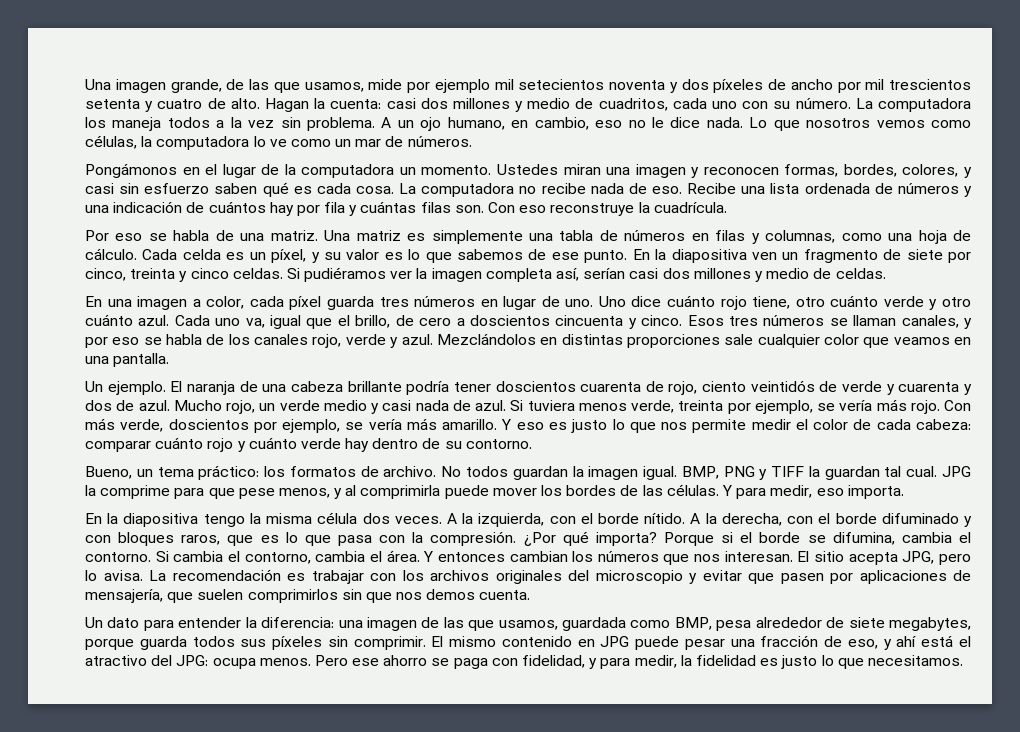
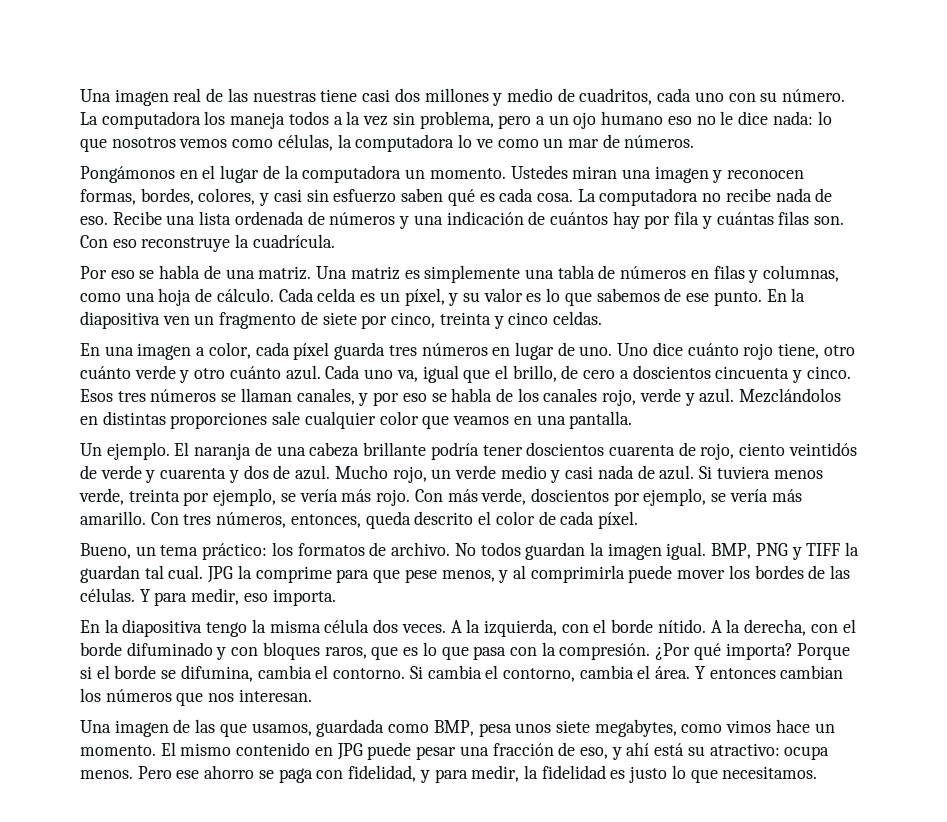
- Una imagen grande, de las que usamos, mide por ejemplo mil setecientos noventa y dos píxeles de ancho por mil trescientos setenta y cuatro de alto. Hagan la cuenta: casi dos millones y medio de cuadritos, cada uno con su número.
+ Una imagen real de las nuestras tiene casi dos millones y medio de cuadritos, cada uno con su número.
- La computadora los maneja todos a la vez sin problema. A un ojo humano, en cambio, eso no le dice nada. Lo que nosotros vemos como células, la computadora lo ve como un mar de números.
+ La computadora los maneja todos a la vez sin problema, pero a un ojo humano eso no le dice nada: lo que nosotros vemos como células, la computadora lo ve como un mar de números.
- Si pudiéramos ver la imagen completa así, serían casi dos millones y medio de celdas.
- Y eso es justo lo que nos permite medir el color de cada cabeza: comparar cuánto rojo y cuánto verde hay dentro de su contorno.
+ Con tres números, entonces, queda descrito el color de cada píxel.
- Y entonces cambian los números que nos interesan. El sitio acepta JPG, pero lo avisa. La recomendación es trabajar con los archivos originales del microscopio y evitar que pasen por aplicaciones de mensajería, que suelen comprimirlos sin que nos demos cuenta.
- Un dato para entender la diferencia: una imagen de las que usamos, guardada como BMP, pesa alrededor de siete megabytes, porque guarda todos sus píxeles sin comprimir.
+ Y entonces cambian los números que nos interesan.
+ Una imagen de las que usamos, guardada como BMP, pesa unos siete megabytes, como vimos hace un momento.
- El mismo contenido en JPG puede pesar una fracción de eso, y ahí está el atractivo del JPG: ocupa menos.
+ El mismo contenido en JPG puede pesar una fracción de eso, y ahí está su atractivo: ocupa menos.

